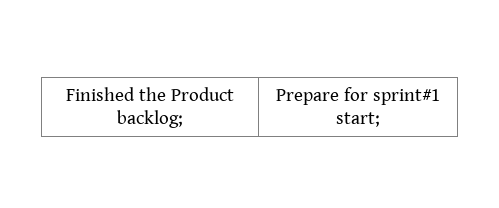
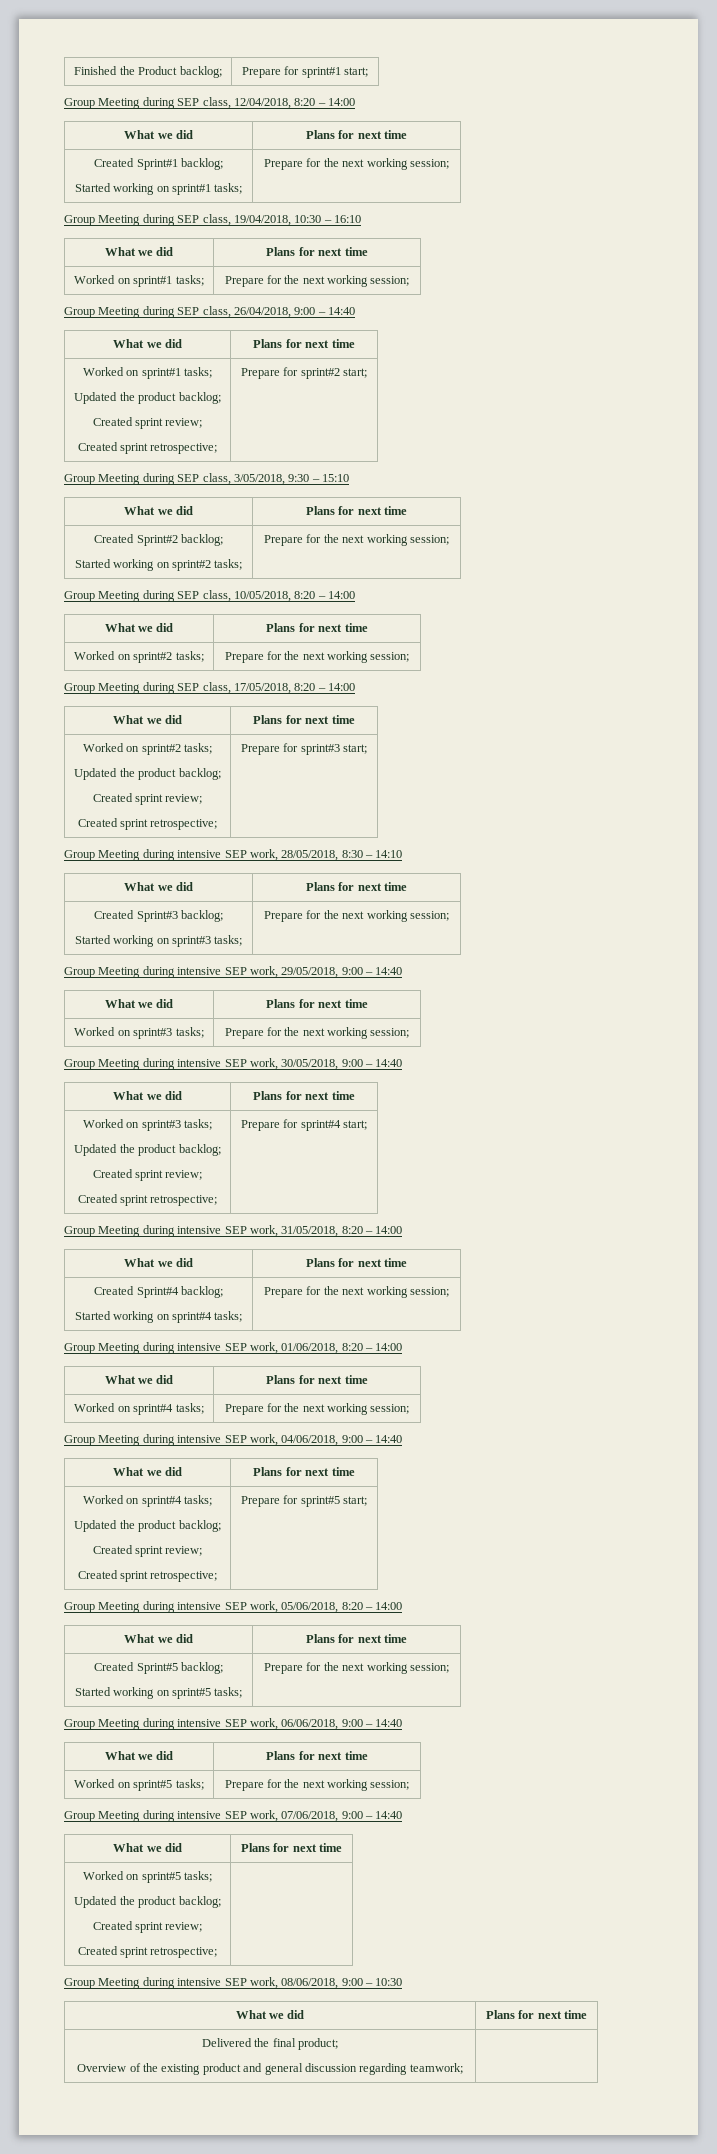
+ Group Meeting during SEP class, 12/04/2018, 8:20 – 14:00
+ What we did | Plans for next time
+ Created Sprint#1 backlog;
+ Started working on sprint#1 tasks; | Prepare for the next working session;
+ Group Meeting during SEP class, 19/04/2018, 10:30 – 16:10
+ What we did | Plans for next time
+ Worked on sprint#1 tasks; | Prepare for the next working session;
+ Group Meeting during SEP class, 26/04/2018, 9:00 – 14:40
+ What we did | Plans for next time
+ Worked on sprint#1 tasks;
+ Updated the product backlog;
+ Created sprint review;
+ Created sprint retrospective; | Prepare for sprint#2 start;
+ Group Meeting during SEP class, 3/05/2018, 9:30 – 15:10
+ What we did | Plans for next time
+ Created Sprint#2 backlog;
+ Started working on sprint#2 tasks; | Prepare for the next working session;
+ Group Meeting during SEP class, 10/05/2018, 8:20 – 14:00
+ What we did | Plans for next time
+ Worked on sprint#2 tasks; | Prepare for the next working session;
+ Group Meeting during SEP class, 17/05/2018, 8:20 – 14:00
+ What we did | Plans for next time
+ Worked on sprint#2 tasks;
+ Updated the product backlog;
+ Created sprint review;
+ Created sprint retrospective; | Prepare for sprint#3 start;
+ Group Meeting during intensive SEP work, 28/05/2018, 8:30 – 14:10
+ What we did | Plans for next time
+ Created Sprint#3 backlog;
+ Started working on sprint#3 tasks; | Prepare for the next working session;
+ Group Meeting during intensive SEP work, 29/05/2018, 9:00 – 14:40
+ What we did | Plans for next time
+ Worked on sprint#3 tasks; | Prepare for the next working session;
+ Group Meeting during intensive SEP work, 30/05/2018, 9:00 – 14:40
+ What we did | Plans for next time
+ Worked on sprint#3 tasks;
+ Updated the product backlog;
+ Created sprint review;
+ Created sprint retrospective; | Prepare for sprint#4 start;
+ Group Meeting during intensive SEP work, 31/05/2018, 8:20 – 14:00
+ What we did | Plans for next time
+ Created Sprint#4 backlog;
+ Started working on sprint#4 tasks; | Prepare for the next working session;
+ Group Meeting during intensive SEP work, 01/06/2018, 8:20 – 14:00
+ What we did | Plans for next time
+ Worked on sprint#4 tasks; | Prepare for the next working session;
+ Group Meeting during intensive SEP work, 04/06/2018, 9:00 – 14:40
+ What we did | Plans for next time
+ Worked on sprint#4 tasks;
+ Updated the product backlog;
+ Created sprint review;
+ Created sprint retrospective; | Prepare for sprint#5 start;
+ Group Meeting during intensive SEP work, 05/06/2018, 8:20 – 14:00
+ What we did | Plans for next time
+ Created Sprint#5 backlog;
+ Started working on sprint#5 tasks; | Prepare for the next working session;
+ Group Meeting during intensive SEP work, 06/06/2018, 9:00 – 14:40
+ What we did | Plans for next time
+ Worked on sprint#5 tasks; | Prepare for the next working session;
+ Group Meeting during intensive SEP work, 07/06/2018, 9:00 – 14:40
+ What we did | Plans for next time
+ Worked on sprint#5 tasks;
+ Updated the product backlog;
+ Created sprint review;
+ Created sprint retrospective; |
+ Group Meeting during intensive SEP work, 08/06/2018, 9:00 – 10:30
+ What we did | Plans for next time
+ Delivered the final product;
+ Overview of the existing product and general discussion regarding teamwork; |

